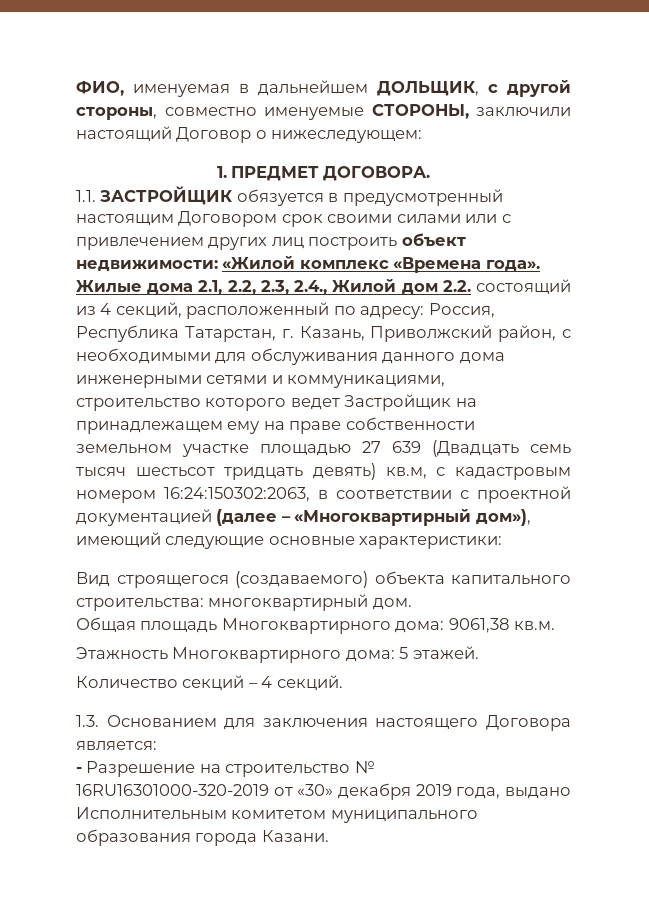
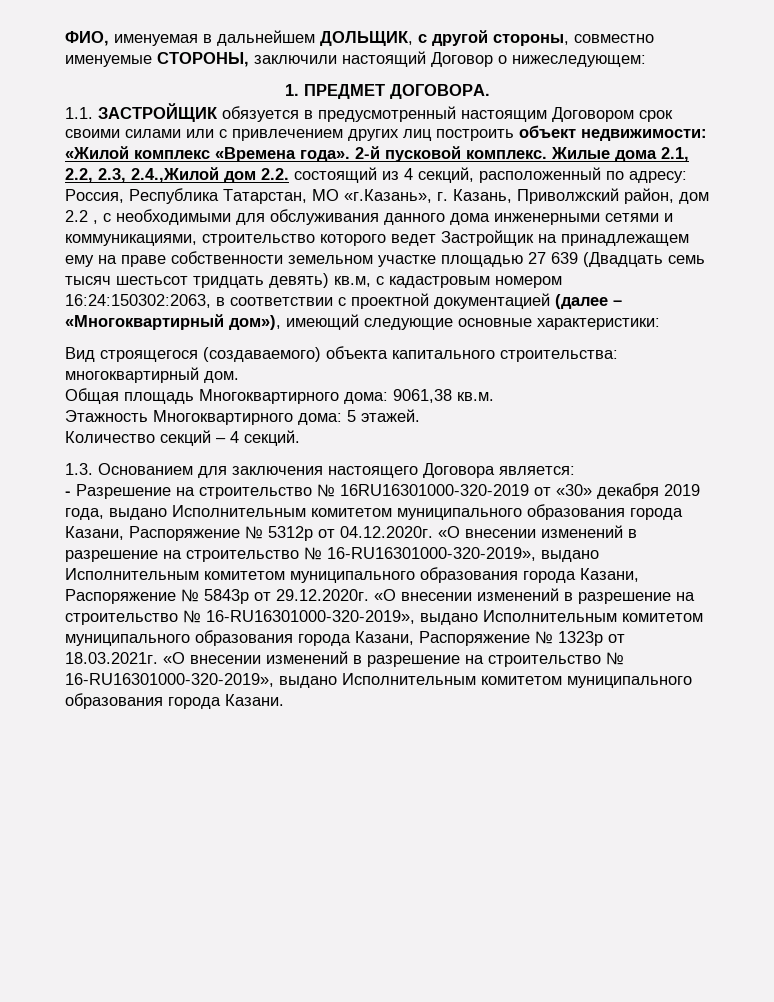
+ 2-й пусковой комплекс.
- Жилые дома 2.1, 2.2, 2.3, 2.4., Жилой дом 2.2. состоящий из 4 секций, расположенный по адресу:
+ Жилые дома 2.1, 2.2, 2.3, 2.4.,Жилой дом 2.2. состоящий из 4 секций, расположенный по адресу:
- Россия, Республика Татарстан, г. Казань, Приволжский район, с необходимыми для обслуживания данного дома инженерными сетями и коммуникациями, строительство которого ведет Застройщик на принадлежащем ему на праве собственности земельном участке площадью 27 639 (Двадцать семь тысяч шестьсот тридцать девять) кв.м, с кадастровым номером 16:24:150302:2063, в соответствии с проектной документацией (далее – «Многоквартирный дом»), имеющий следующие основные характеристики:
+ Россия, Республика Татарстан, МО «г.Казань», г. Казань, Приволжский район, дом 2.2 , с необходимыми для обслуживания данного дома инженерными сетями и коммуникациями, строительство которого ведет Застройщик на принадлежащем ему на праве собственности земельном участке площадью 27 639 (Двадцать семь тысяч шестьсот тридцать девять) кв.м, с кадастровым номером 16:24:150302:2063, в соответствии с проектной документацией (далее – «Многоквартирный дом»), имеющий следующие основные характеристики:
- - Разрешение на строительство № 16RU16301000-320-2019 от «30» декабря 2019 года, выдано Исполнительным комитетом муниципального образования города Казани.
+ - Разрешение на строительство № 16RU16301000-320-2019 от «30» декабря 2019 года, выдано Исполнительным комитетом муниципального образования города Казани, Распоряжение № 5312р от 04.12.2020г. «О внесении изменений в разрешение на строительство № 16-RU16301000-320-2019», выдано Исполнительным комитетом муниципального образования города Казани, Распоряжение № 5843р от 29.12.2020г. «О внесении изменений в разрешение на строительство № 16-RU16301000-320-2019», выдано Исполнительным комитетом муниципального образования города Казани, Распоряжение № 1323р от 18.03.2021г. «О внесении изменений в разрешение на строительство № 16-RU16301000-320-2019», выдано Исполнительным комитетом муниципального образования города Казани.

